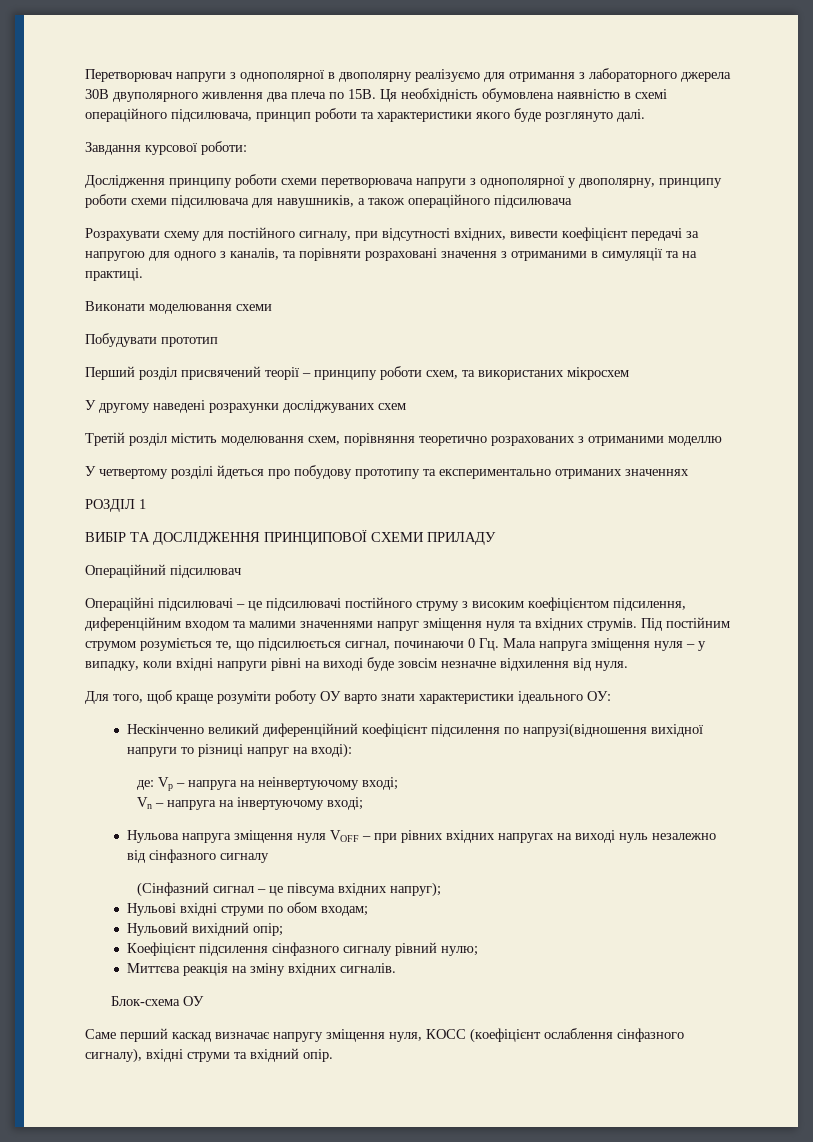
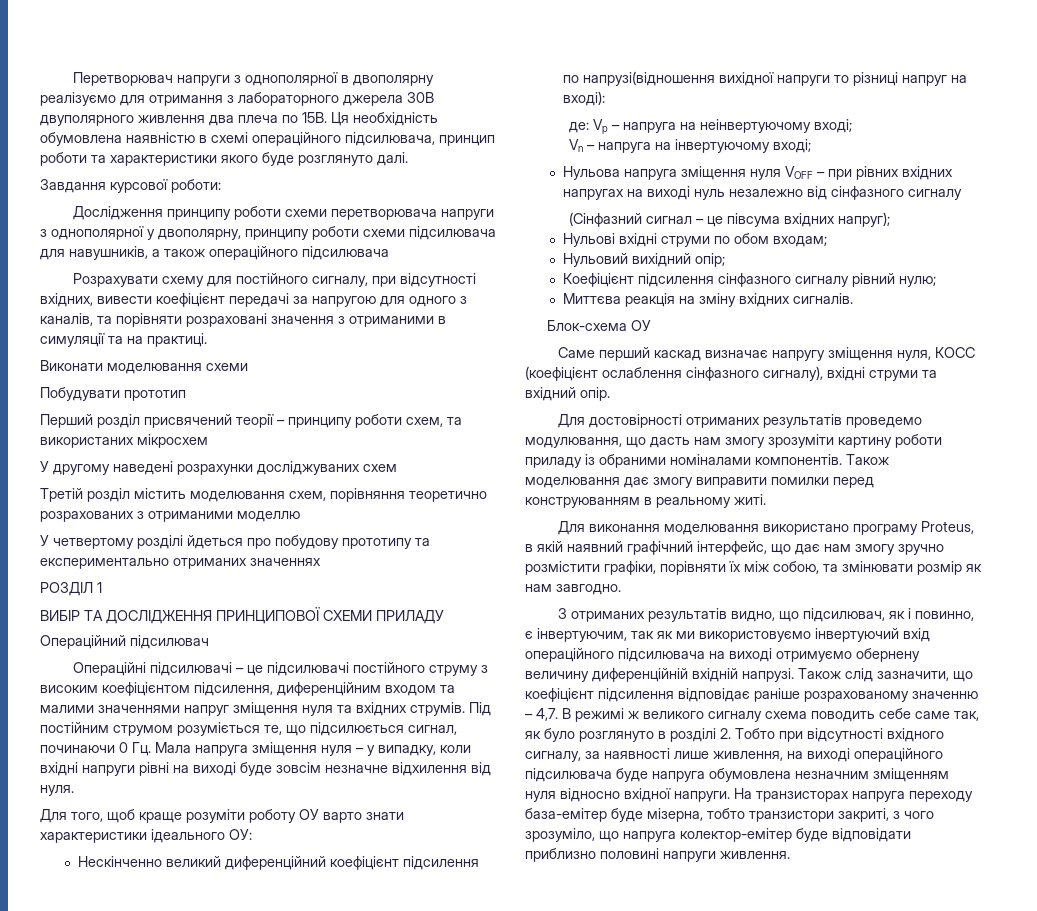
+ Для достовірності отриманих результатів проведемо модулювання, що дасть нам змогу зрозуміти картину роботи приладу із обраними номіналами компонентів. Також моделювання дає змогу виправити помилки перед конструюванням в реальному житі.
+ Для виконання моделювання використано програму Proteus, в якій наявний графічний інтерфейс, що дає нам змогу зручно розмістити графіки, порівняти їх між собою, та змінювати розмір як нам завгодно.
+ З отриманих результатів видно, що підсилювач, як і повинно, є інвертуючим, так як ми використовуємо інвертуючий вхід операційного підсилювача на виході отримуємо обернену величину диференційній вхідній напрузі. Також слід зазначити, що коефіцієнт підсилення відповідає раніше розрахованому значенню – 4,7. В режимі ж великого сигналу схема поводить себе саме так, як було розглянуто в розділі 2. Тобто при відсутності вхідного сигналу, за наявності лише живлення, на виході операційного підсилювача буде напруга обумовлена незначним зміщенням нуля відносно вхідної напруги. На транзисторах напруга переходу база-емітер буде мізерна, тобто транзистори закриті, з чого зрозуміло, що напруга колектор-емітер буде відповідати приблизно половині напруги живлення.

